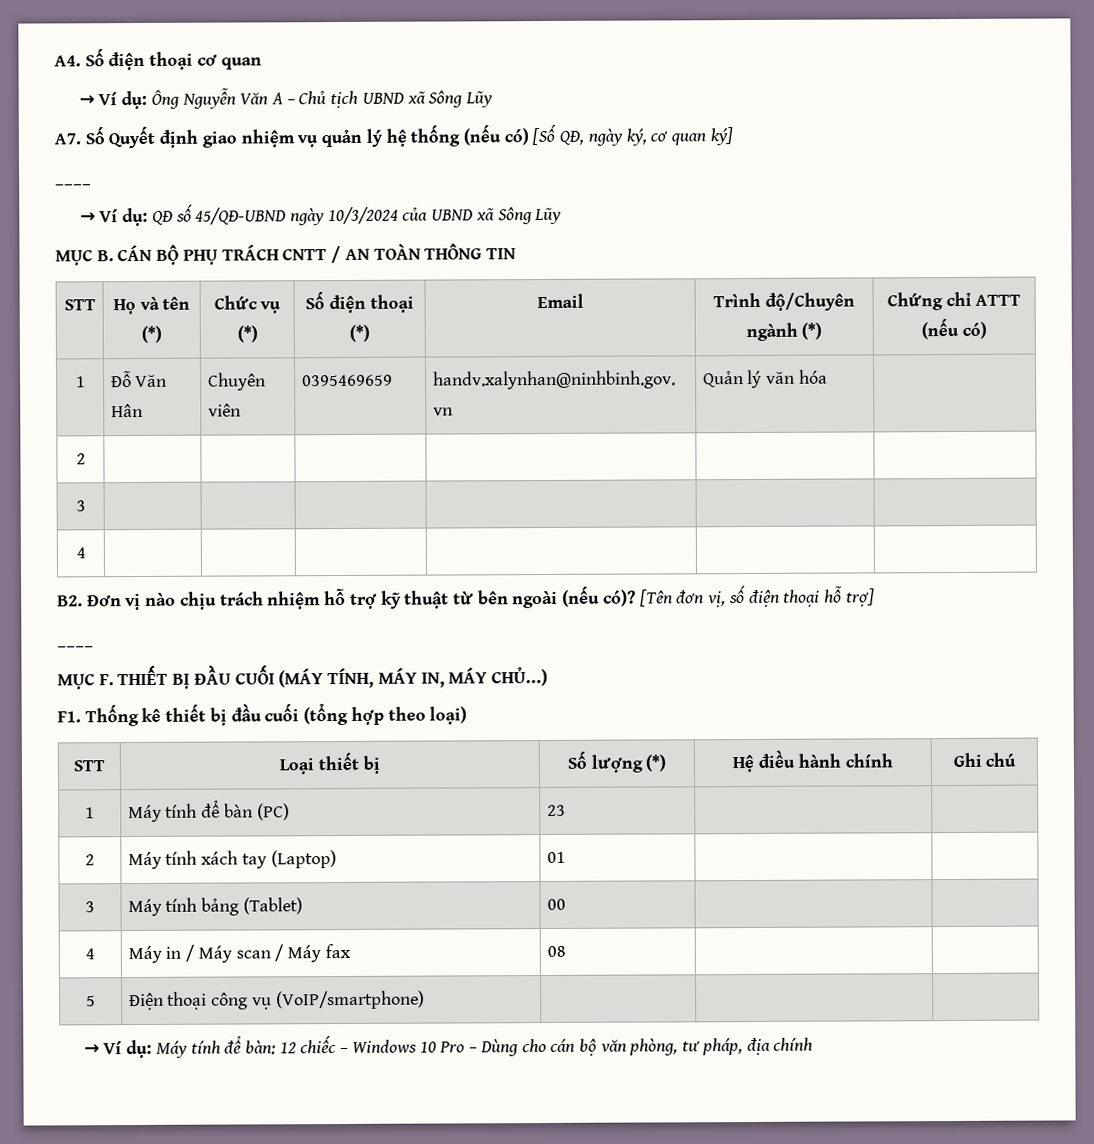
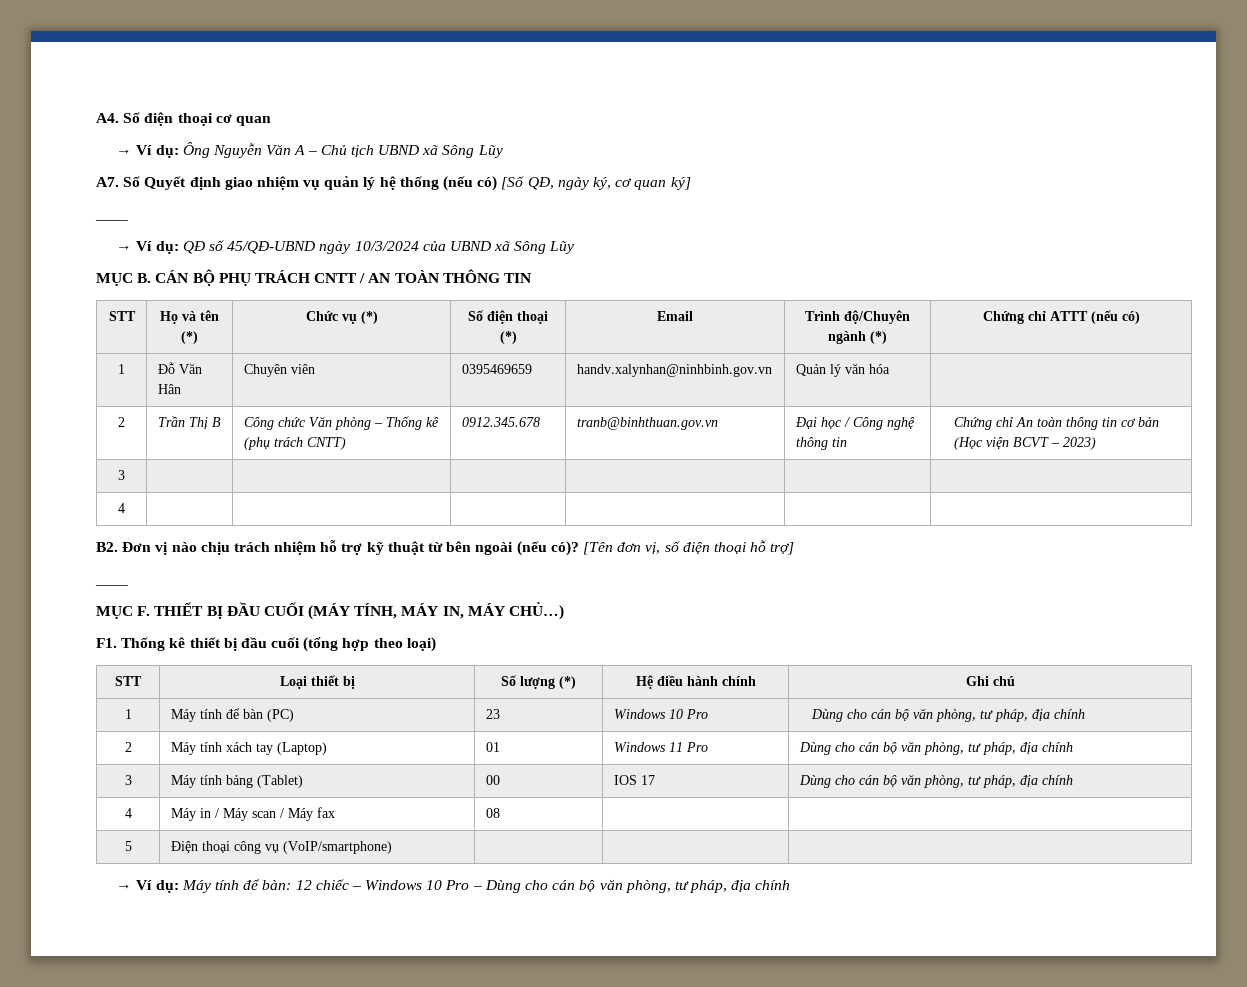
- 2 | | | | | |
+ 2 | Trần Thị B | Công chức Văn phòng – Thống kê (phụ trách CNTT) | 0912.345.678 | tranb@binhthuan.gov.vn | Đại học / Công nghệ thông tin | Chứng chỉ An toàn thông tin cơ bản (Học viện BCVT – 2023)
- 1 | Máy tính để bàn (PC) | 23 | |
+ 1 | Máy tính để bàn (PC) | 23 | Windows 10 Pro | Dùng cho cán bộ văn phòng, tư pháp, địa chính
- 2 | Máy tính xách tay (Laptop) | 01 | |
+ 2 | Máy tính xách tay (Laptop) | 01 | Windows 11 Pro | Dùng cho cán bộ văn phòng, tư pháp, địa chính
- 3 | Máy tính bảng (Tablet) | 00 | |
+ 3 | Máy tính bảng (Tablet) | 00 | IOS 17 | Dùng cho cán bộ văn phòng, tư pháp, địa chính

